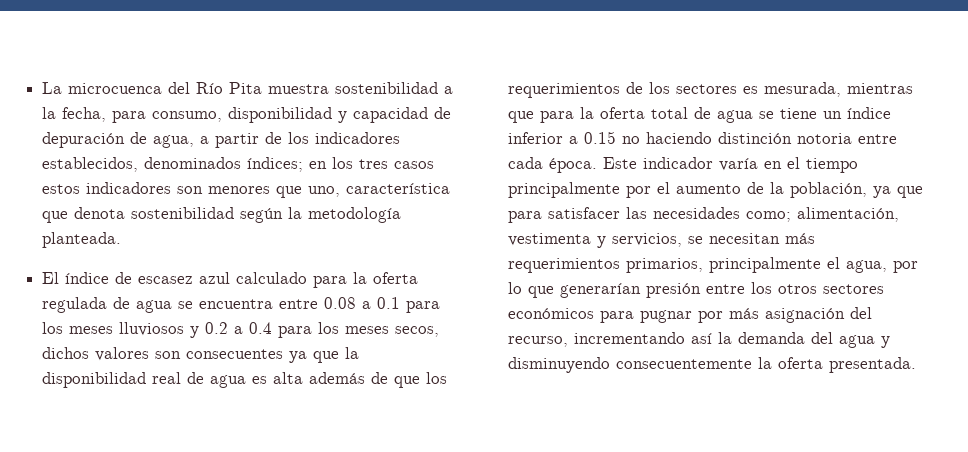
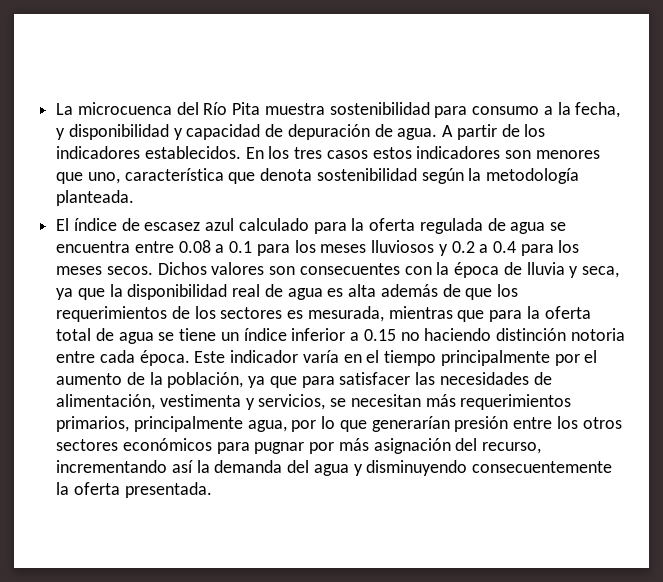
- La microcuenca del Río Pita muestra sostenibilidad a la fecha, para consumo, disponibilidad y capacidad de depuración de agua, a partir de los indicadores establecidos, denominados índices; en los tres casos estos indicadores son menores que uno, característica que denota sostenibilidad según la metodología planteada.
+ La microcuenca del Río Pita muestra sostenibilidad para consumo a la fecha, y disponibilidad y capacidad de depuración de agua. A partir de los indicadores establecidos. En los tres casos estos indicadores son menores que uno, característica que denota sostenibilidad según la metodología planteada.
- El índice de escasez azul calculado para la oferta regulada de agua se encuentra entre 0.08 a 0.1 para los meses lluviosos y 0.2 a 0.4 para los meses secos, dichos valores son consecuentes ya que la disponibilidad real de agua es alta además de que los requerimientos de los sectores es mesurada, mientras que para la oferta total de agua se tiene un índice inferior a 0.15 no haciendo distinción notoria entre cada época.
+ El índice de escasez azul calculado para la oferta regulada de agua se encuentra entre 0.08 a 0.1 para los meses lluviosos y 0.2 a 0.4 para los meses secos. Dichos valores son consecuentes con la época de lluvia y seca, ya que la disponibilidad real de agua es alta además de que los requerimientos de los sectores es mesurada, mientras que para la oferta total de agua se tiene un índice inferior a 0.15 no haciendo distinción notoria entre cada época.
- Este indicador varía en el tiempo principalmente por el aumento de la población, ya que para satisfacer las necesidades como; alimentación, vestimenta y servicios, se necesitan más requerimientos primarios, principalmente el agua, por lo que generarían presión entre los otros sectores económicos para pugnar por más asignación del recurso, incrementando así la demanda del agua y disminuyendo consecuentemente la oferta presentada.
+ Este indicador varía en el tiempo principalmente por el aumento de la población, ya que para satisfacer las necesidades de alimentación, vestimenta y servicios, se necesitan más requerimientos primarios, principalmente agua, por lo que generarían presión entre los otros sectores económicos para pugnar por más asignación del recurso, incrementando así la demanda del agua y disminuyendo consecuentemente la oferta presentada.

